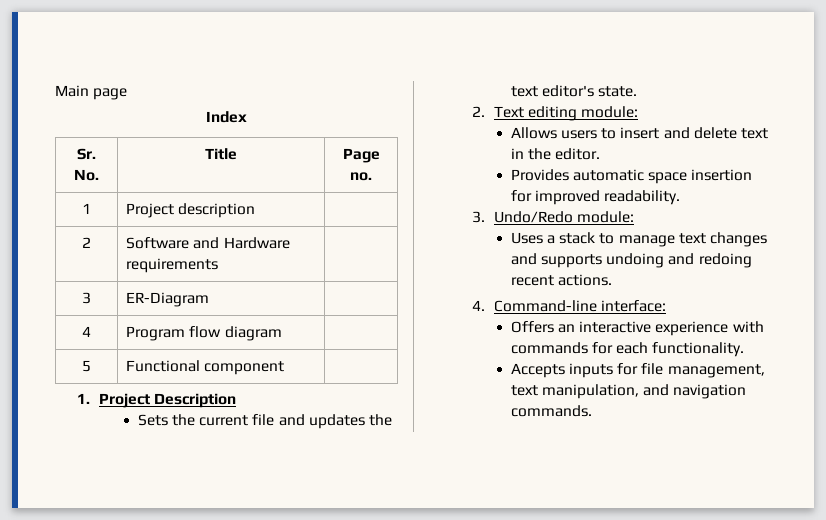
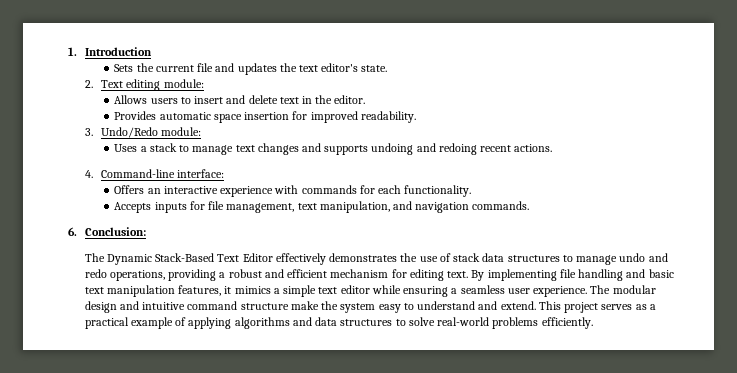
- Main page
- Index
- Sr. No. | Title | Page no.
- 1 | Project description |
- 2 | Software and Hardware requirements |
- 3 | ER-Diagram |
- 4 | Program flow diagram |
- 5 | Functional component |
- 1. Project Description
+ 1. Introduction
+ 6. Conclusion:
+ The Dynamic Stack-Based Text Editor effectively demonstrates the use of stack data structures to manage undo and redo operations, providing a robust and efficient mechanism for editing text. By implementing file handling and basic text manipulation features, it mimics a simple text editor while ensuring a seamless user experience. The modular design and intuitive command structure make the system easy to understand and extend. This project serves as a practical example of applying algorithms and data structures to solve real-world problems efficiently.

